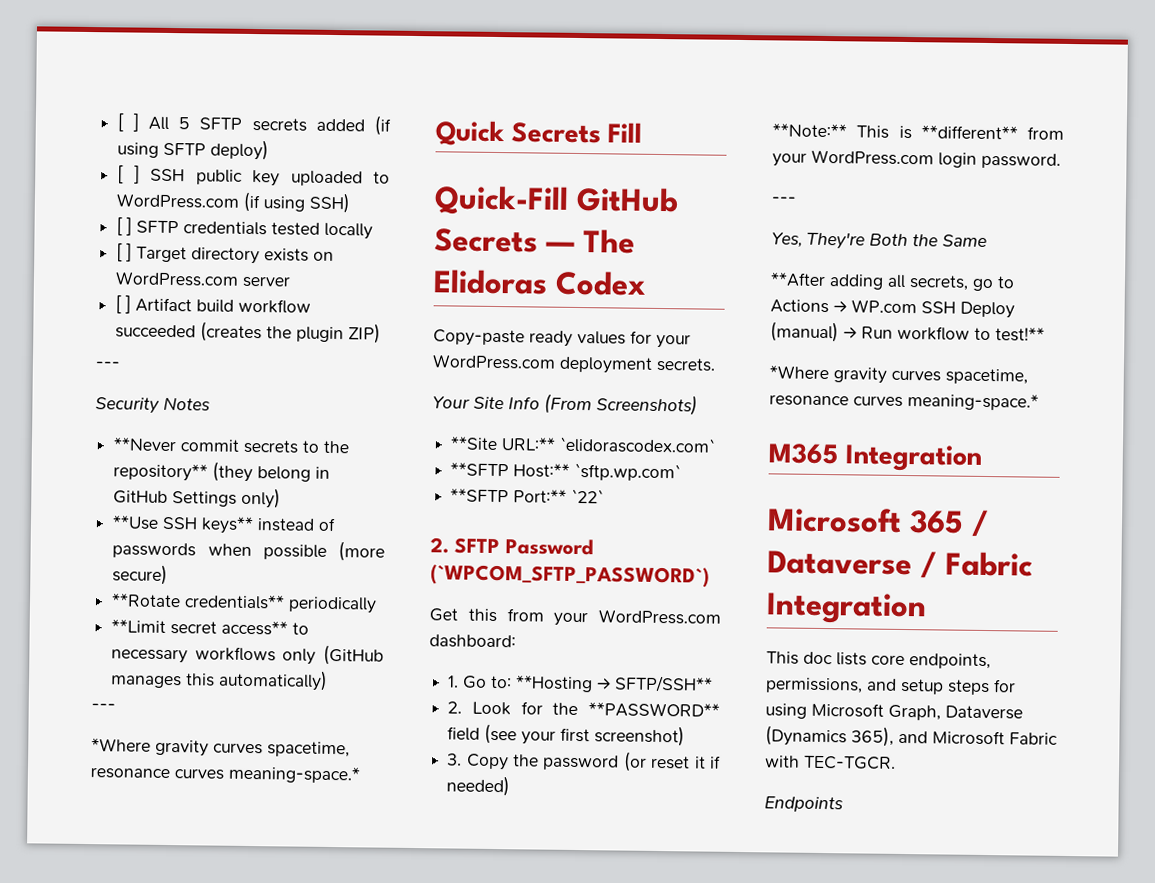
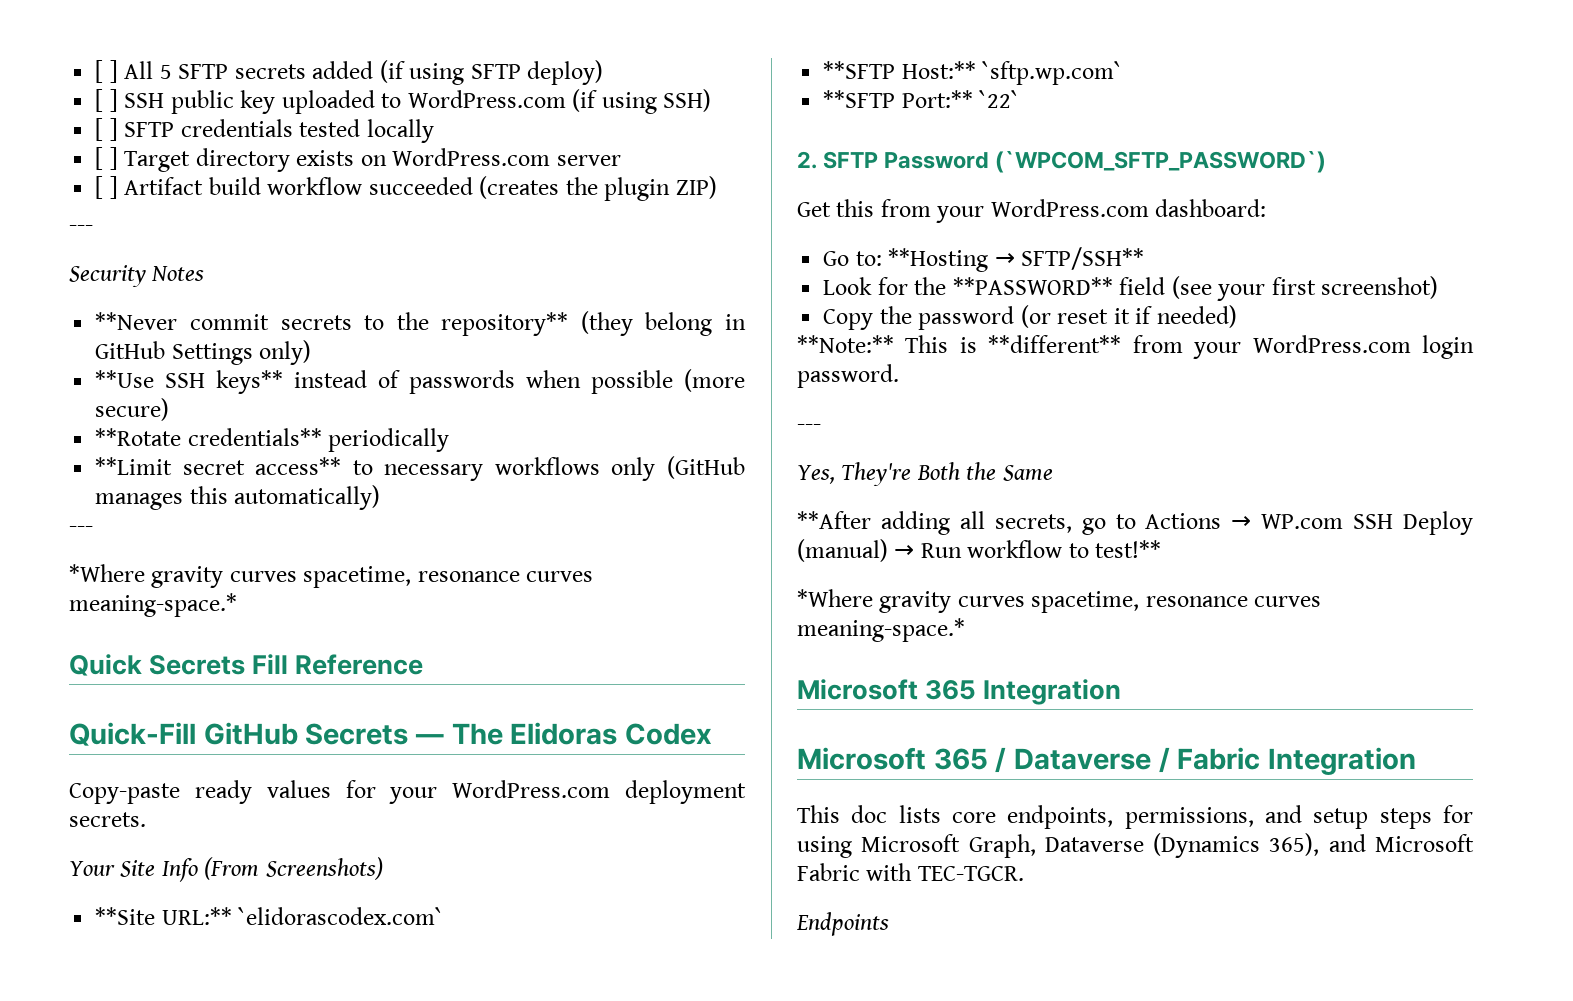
- Quick Secrets Fill
+ Quick Secrets Fill Reference
- 1. Go to: **Hosting → SFTP/SSH**
+ Go to: **Hosting → SFTP/SSH**
- 2. Look for the **PASSWORD** field (see your first screenshot)
+ Look for the **PASSWORD** field (see your first screenshot)
- 3. Copy the password (or reset it if needed)
+ Copy the password (or reset it if needed)
- M365 Integration
+ Microsoft 365 Integration

